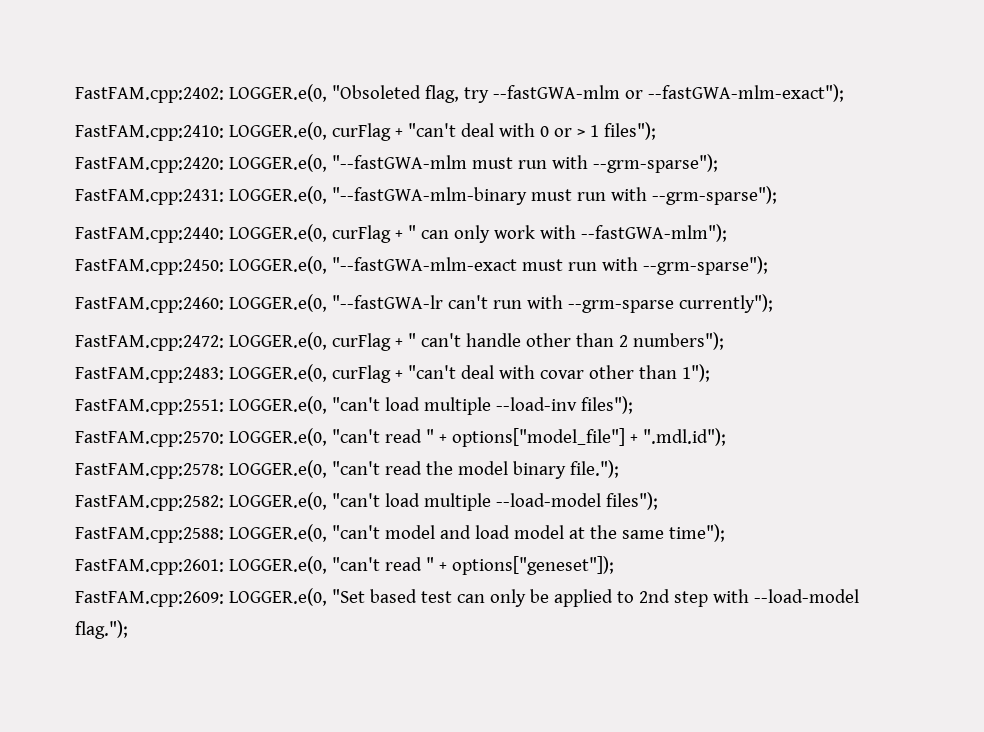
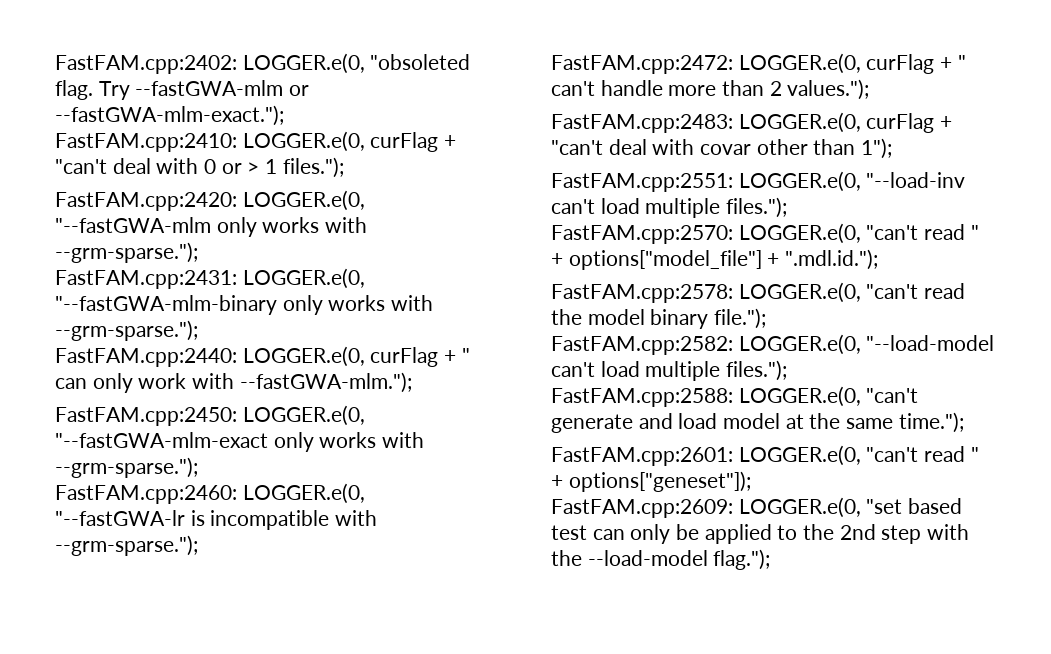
- FastFAM.cpp:2402: LOGGER.e(0, "Obsoleted flag, try --fastGWA-mlm or --fastGWA-mlm-exact");
+ FastFAM.cpp:2402: LOGGER.e(0, "obsoleted flag. Try --fastGWA-mlm or --fastGWA-mlm-exact.");
- FastFAM.cpp:2410: LOGGER.e(0, curFlag + "can't deal with 0 or > 1 files");
+ FastFAM.cpp:2410: LOGGER.e(0, curFlag + "can't deal with 0 or > 1 files.");
- FastFAM.cpp:2420: LOGGER.e(0, "--fastGWA-mlm must run with --grm-sparse");
+ FastFAM.cpp:2420: LOGGER.e(0, "--fastGWA-mlm only works with --grm-sparse.");
- FastFAM.cpp:2431: LOGGER.e(0, "--fastGWA-mlm-binary must run with --grm-sparse");
+ FastFAM.cpp:2431: LOGGER.e(0, "--fastGWA-mlm-binary only works with --grm-sparse.");
- FastFAM.cpp:2440: LOGGER.e(0, curFlag + " can only work with --fastGWA-mlm");
+ FastFAM.cpp:2440: LOGGER.e(0, curFlag + " can only work with --fastGWA-mlm.");
- FastFAM.cpp:2450: LOGGER.e(0, "--fastGWA-mlm-exact must run with --grm-sparse");
+ FastFAM.cpp:2450: LOGGER.e(0, "--fastGWA-mlm-exact only works with --grm-sparse.");
- FastFAM.cpp:2460: LOGGER.e(0, "--fastGWA-lr can't run with --grm-sparse currently");
+ FastFAM.cpp:2460: LOGGER.e(0, "--fastGWA-lr is incompatible with --grm-sparse.");
- FastFAM.cpp:2472: LOGGER.e(0, curFlag + " can't handle other than 2 numbers");
+ FastFAM.cpp:2472: LOGGER.e(0, curFlag + " can't handle more than 2 values.");
- FastFAM.cpp:2551: LOGGER.e(0, "can't load multiple --load-inv files");
+ FastFAM.cpp:2551: LOGGER.e(0, "--load-inv can't load multiple files.");
- FastFAM.cpp:2570: LOGGER.e(0, "can't read " + options["model_file"] + ".mdl.id");
+ FastFAM.cpp:2570: LOGGER.e(0, "can't read " + options["model_file"] + ".mdl.id.");
- FastFAM.cpp:2582: LOGGER.e(0, "can't load multiple --load-model files");
+ FastFAM.cpp:2582: LOGGER.e(0, "--load-model can't load multiple files.");
- FastFAM.cpp:2588: LOGGER.e(0, "can't model and load model at the same time");
+ FastFAM.cpp:2588: LOGGER.e(0, "can't generate and load model at the same time.");
- FastFAM.cpp:2609: LOGGER.e(0, "Set based test can only be applied to 2nd step with --load-model flag.");
+ FastFAM.cpp:2609: LOGGER.e(0, "set based test can only be applied to the 2nd step with the --load-model flag.");

